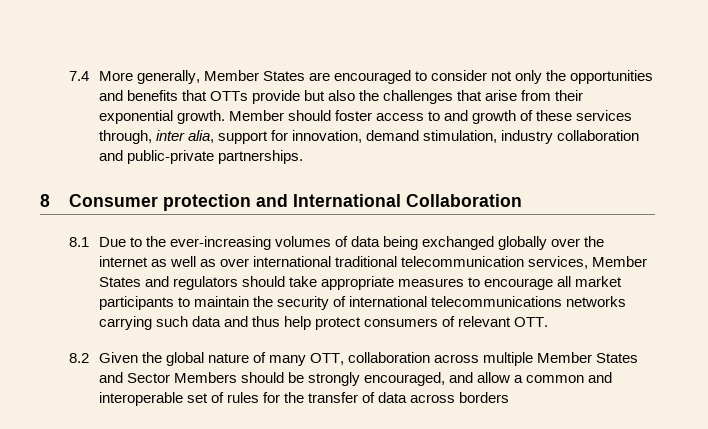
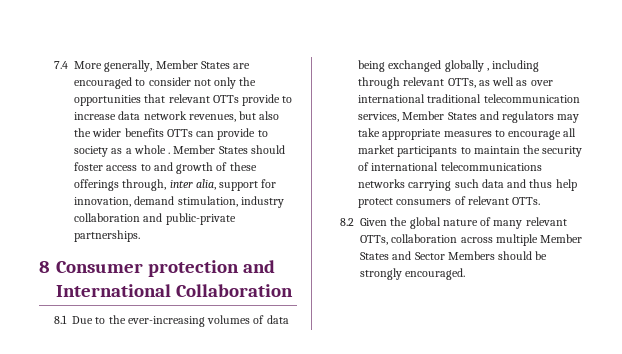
- 7.4 More generally, Member States are encouraged to consider not only the opportunities and benefits that OTTs provide but also the challenges that arise from their exponential growth. Member should foster access to and growth of these services through, inter alia, support for innovation, demand stimulation, industry collaboration and public-private partnerships.
+ 7.4 More generally, Member States are encouraged to consider not only the opportunities that relevant OTTs provide to increase data network revenues, but also the wider benefits OTTs can provide to society as a whole . Member States should foster access to and growth of these offerings through, inter alia, support for innovation, demand stimulation, industry collaboration and public-private partnerships.
- 8.1 Due to the ever-increasing volumes of data being exchanged globally over the internet as well as over international traditional telecommunication services, Member States and regulators should take appropriate measures to encourage all market participants to maintain the security of international telecommunications networks carrying such data and thus help protect consumers of relevant OTT.
+ 8.1 Due to the ever-increasing volumes of data being exchanged globally , including through relevant OTTs, as well as over international traditional telecommunication services, Member States and regulators may take appropriate measures to encourage all market participants to maintain the security of international telecommunications networks carrying such data and thus help protect consumers of relevant OTTs.
- 8.2 Given the global nature of many OTT, collaboration across multiple Member States and Sector Members should be strongly encouraged, and allow a common and interoperable set of rules for the transfer of data across borders
+ 8.2 Given the global nature of many relevant OTTs, collaboration across multiple Member States and Sector Members should be strongly encouraged.

